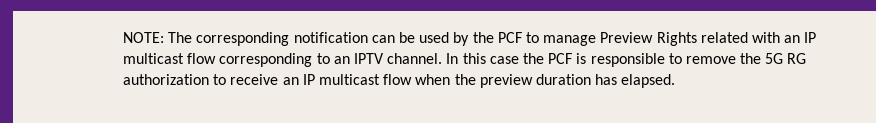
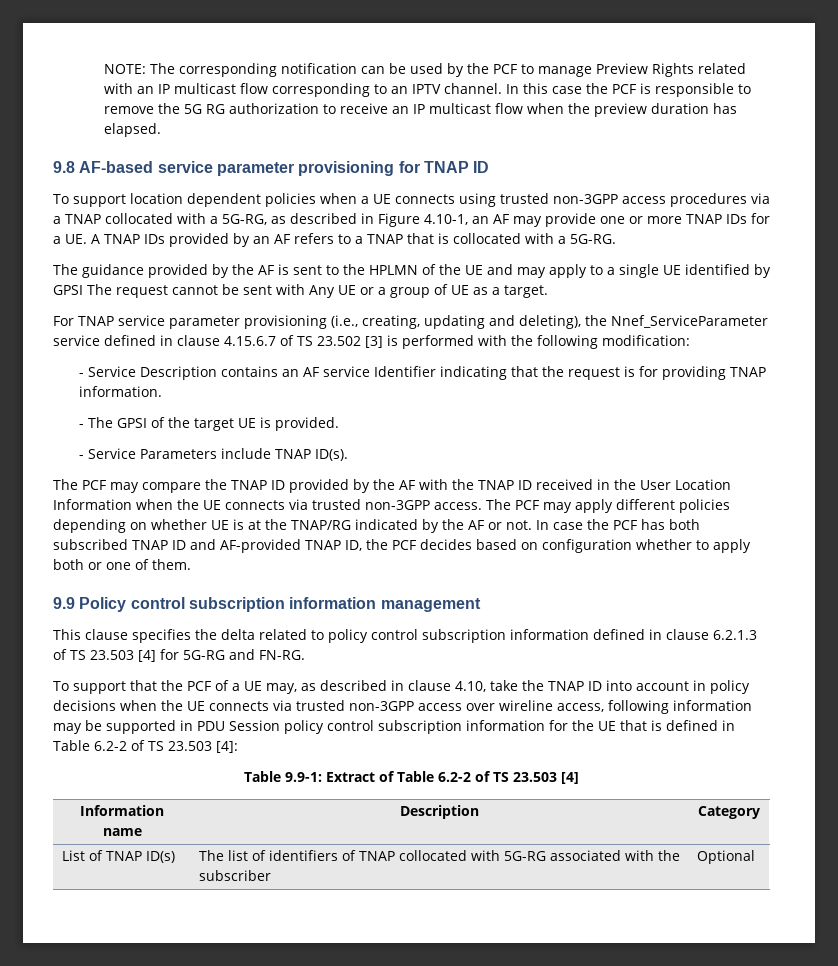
+ 9.8 AF-based service parameter provisioning for TNAP ID
+ To support location dependent policies when a UE connects using trusted non-3GPP access procedures via a TNAP collocated with a 5G-RG, as described in Figure 4.10-1, an AF may provide one or more TNAP IDs for a UE. A TNAP IDs provided by an AF refers to a TNAP that is collocated with a 5G-RG.
+ The guidance provided by the AF is sent to the HPLMN of the UE and may apply to a single UE identified by GPSI The request cannot be sent with Any UE or a group of UE as a target.
+ For TNAP service parameter provisioning (i.e., creating, updating and deleting), the Nnef_ServiceParameter service defined in clause 4.15.6.7 of TS 23.502 [3] is performed with the following modification:
+ - Service Description contains an AF service Identifier indicating that the request is for providing TNAP information.
+ - The GPSI of the target UE is provided.
+ - Service Parameters include TNAP ID(s).
+ The PCF may compare the TNAP ID provided by the AF with the TNAP ID received in the User Location Information when the UE connects via trusted non-3GPP access. The PCF may apply different policies depending on whether UE is at the TNAP/RG indicated by the AF or not. In case the PCF has both subscribed TNAP ID and AF-provided TNAP ID, the PCF decides based on configuration whether to apply both or one of them.
+ 9.9 Policy control subscription information management
+ This clause specifies the delta related to policy control subscription information defined in clause 6.2.1.3 of TS 23.503 [4] for 5G-RG and FN-RG.
+ To support that the PCF of a UE may, as described in clause 4.10, take the TNAP ID into account in policy decisions when the UE connects via trusted non-3GPP access over wireline access, following information may be supported in PDU Session policy control subscription information for the UE that is defined in Table 6.2-2 of TS 23.503 [4]:
+ Table 9.9-1: Extract of Table 6.2-2 of TS 23.503 [4]
+ Information name | Description | Category
+ List of TNAP ID(s) | The list of identifiers of TNAP collocated with 5G-RG associated with the subscriber | Optional

